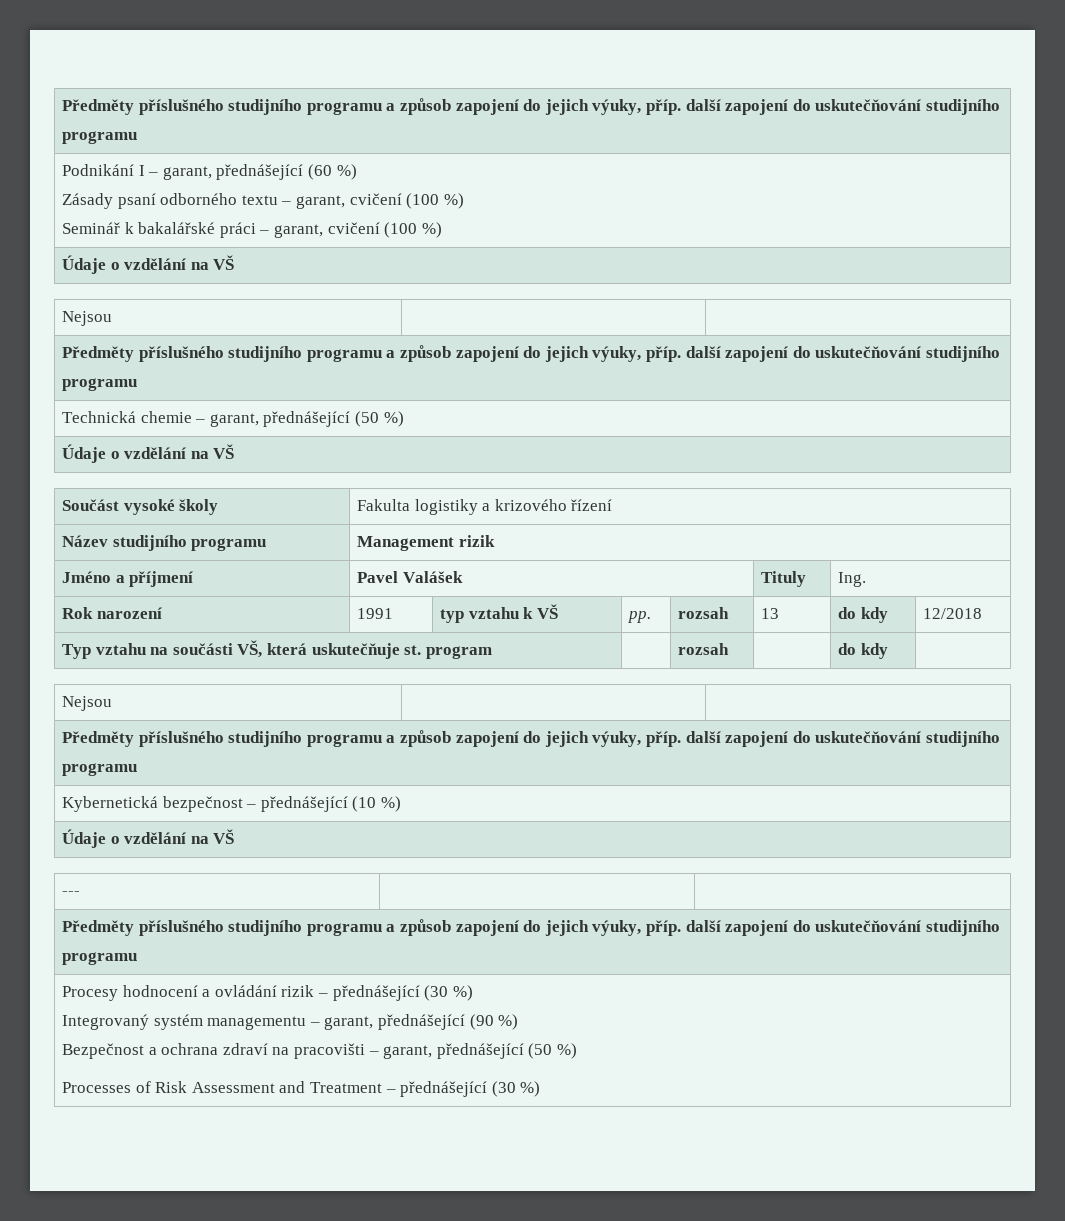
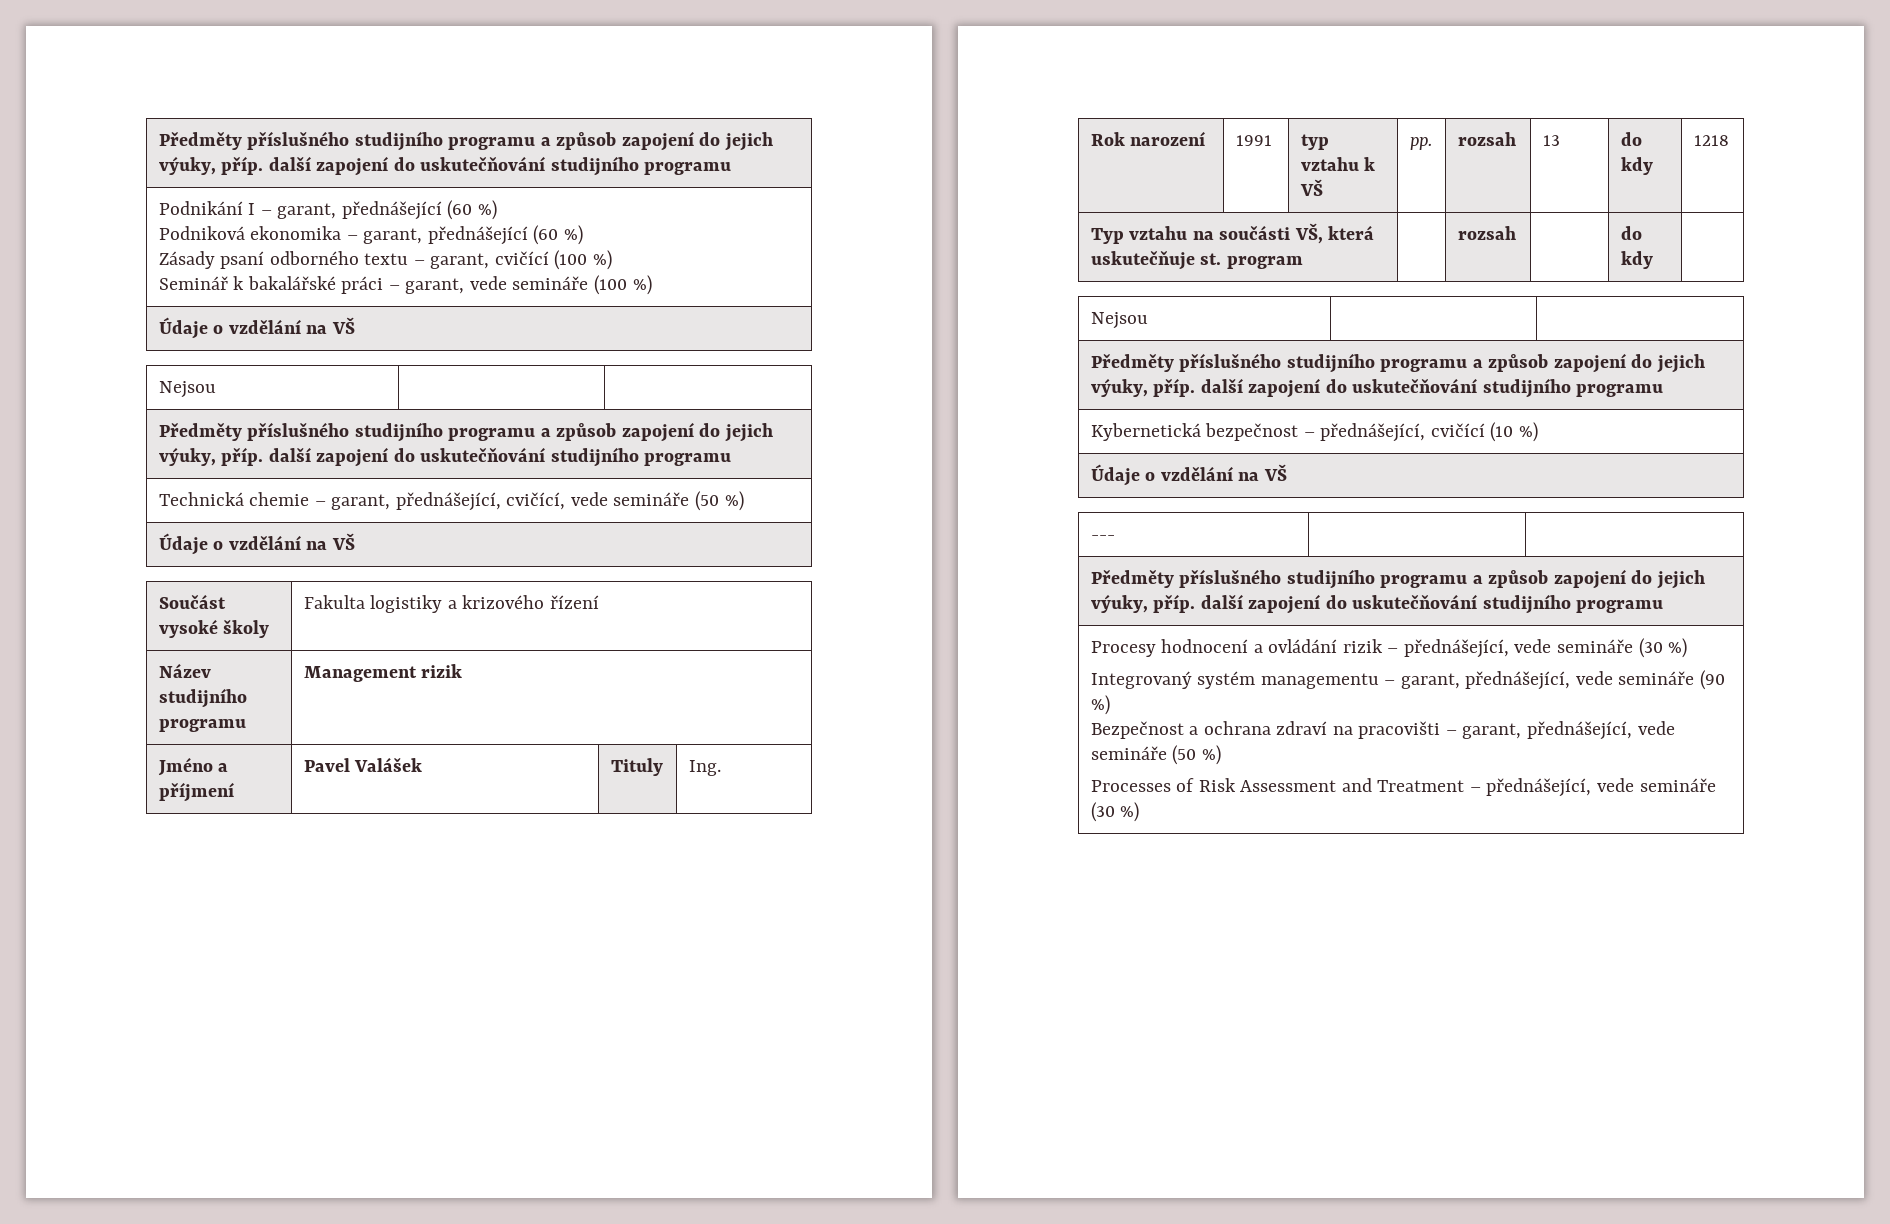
  Podnikání I – garant, přednášející (60 %)
- Zásady psaní odborného textu – garant, cvičení (100 %)
- Seminář k bakalářské práci – garant, cvičení (100 %)
+ Podniková ekonomika – garant, přednášející (60 %)
+ Zásady psaní odborného textu – garant, cvičící (100 %)
+ Seminář k bakalářské práci – garant, vede semináře (100 %)
- Technická chemie – garant, přednášející (50 %)
+ Technická chemie – garant, přednášející, cvičící, vede semináře (50 %)
- Rok narození | 1991 | typ vztahu k VŠ | pp. | rozsah | 13 | do kdy | 12/2018
+ Rok narození | 1991 | typ vztahu k VŠ | pp. | rozsah | 13 | do kdy | 1218
- Kybernetická bezpečnost – přednášející (10 %)
+ Kybernetická bezpečnost – přednášející, cvičící (10 %)
- Procesy hodnocení a ovládání rizik – přednášející (30 %)
+ Procesy hodnocení a ovládání rizik – přednášející, vede semináře (30 %)
- Integrovaný systém managementu – garant, přednášející (90 %)
+ Integrovaný systém managementu – garant, přednášející, vede semináře (90 %)
- Bezpečnost a ochrana zdraví na pracovišti – garant, přednášející (50 %)
+ Bezpečnost a ochrana zdraví na pracovišti – garant, přednášející, vede semináře (50 %)
- Processes of Risk Assessment and Treatment – přednášející (30 %)
+ Processes of Risk Assessment and Treatment – přednášející, vede semináře (30 %)

